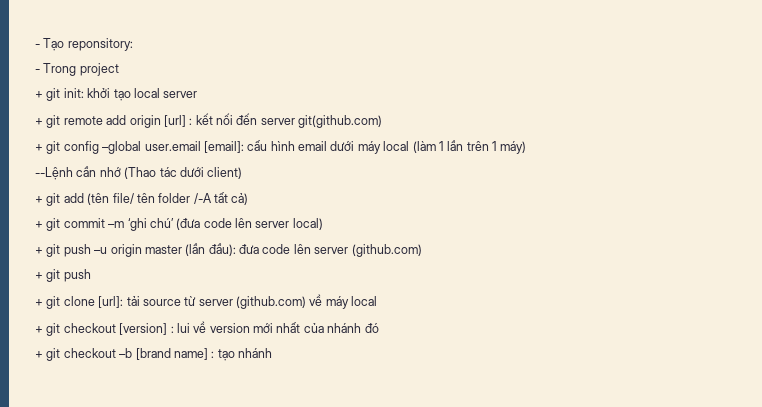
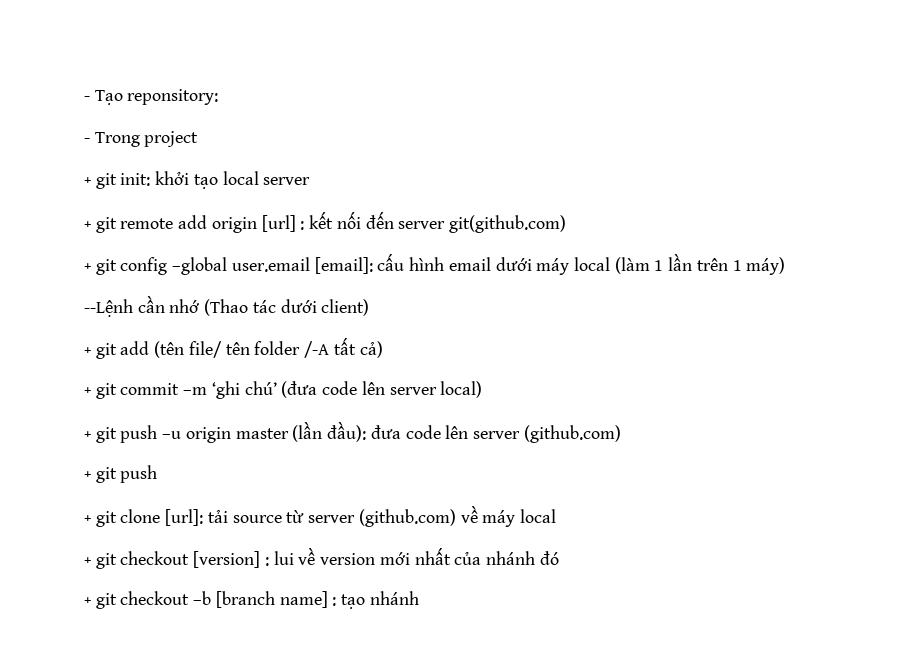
- + git checkout –b [brand name] : tạo nhánh
+ + git checkout –b [branch name] : tạo nhánh

